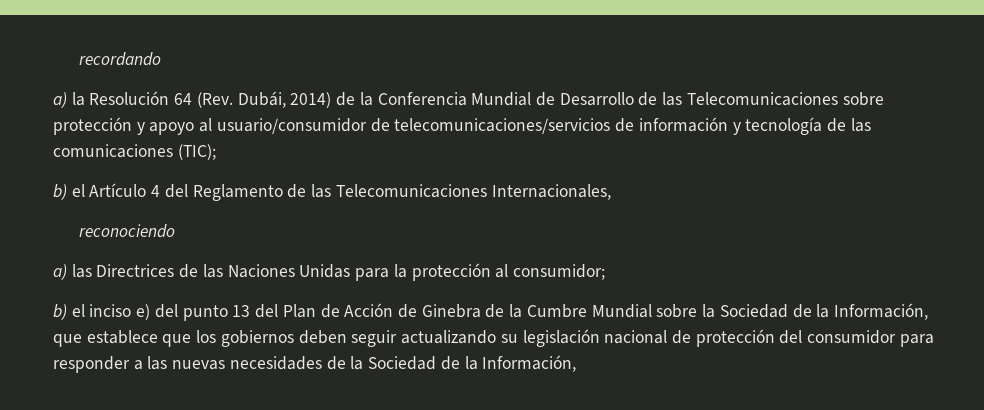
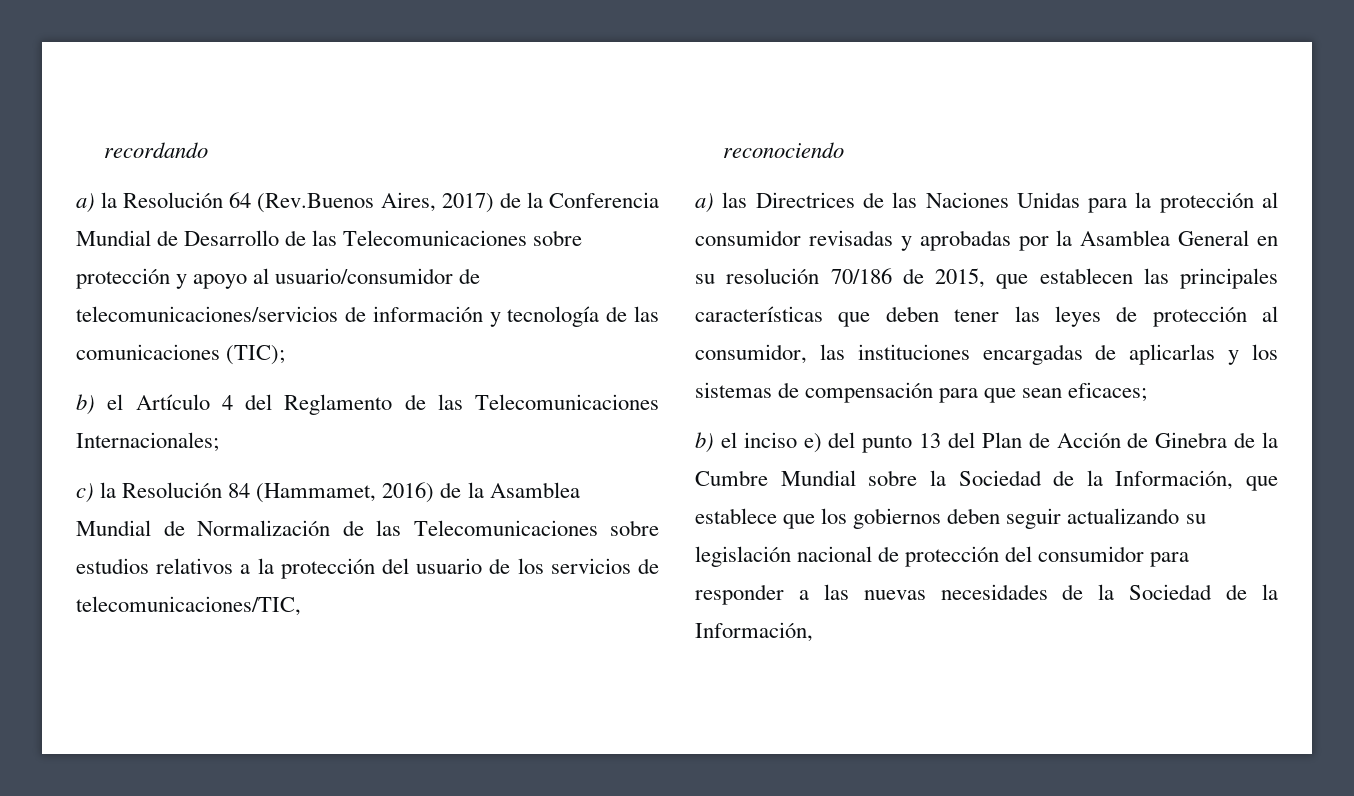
- a) la Resolución 64 (Rev. Dubái, 2014) de la Conferencia Mundial de Desarrollo de las Telecomunicaciones sobre protección y apoyo al usuario/consumidor de telecomunicaciones/servicios de información y tecnología de las comunicaciones (TIC);
+ a) la Resolución 64 (Rev.Buenos Aires, 2017) de la Conferencia Mundial de Desarrollo de las Telecomunicaciones sobre protección y apoyo al usuario/consumidor de telecomunicaciones/servicios de información y tecnología de las comunicaciones (TIC);
- b) el Artículo 4 del Reglamento de las Telecomunicaciones Internacionales,
+ b) el Artículo 4 del Reglamento de las Telecomunicaciones Internacionales;
+ c) la Resolución 84 (Hammamet, 2016) de la Asamblea Mundial de Normalización de las Telecomunicaciones sobre estudios relativos a la protección del usuario de los servicios de telecomunicaciones/TIC,
- a) las Directrices de las Naciones Unidas para la protección al consumidor;
+ a) las Directrices de las Naciones Unidas para la protección al consumidor revisadas y aprobadas por la Asamblea General en su resolución 70/186 de 2015, que establecen las principales características que deben tener las leyes de protección al consumidor, las instituciones encargadas de aplicarlas y los sistemas de compensación para que sean eficaces;

